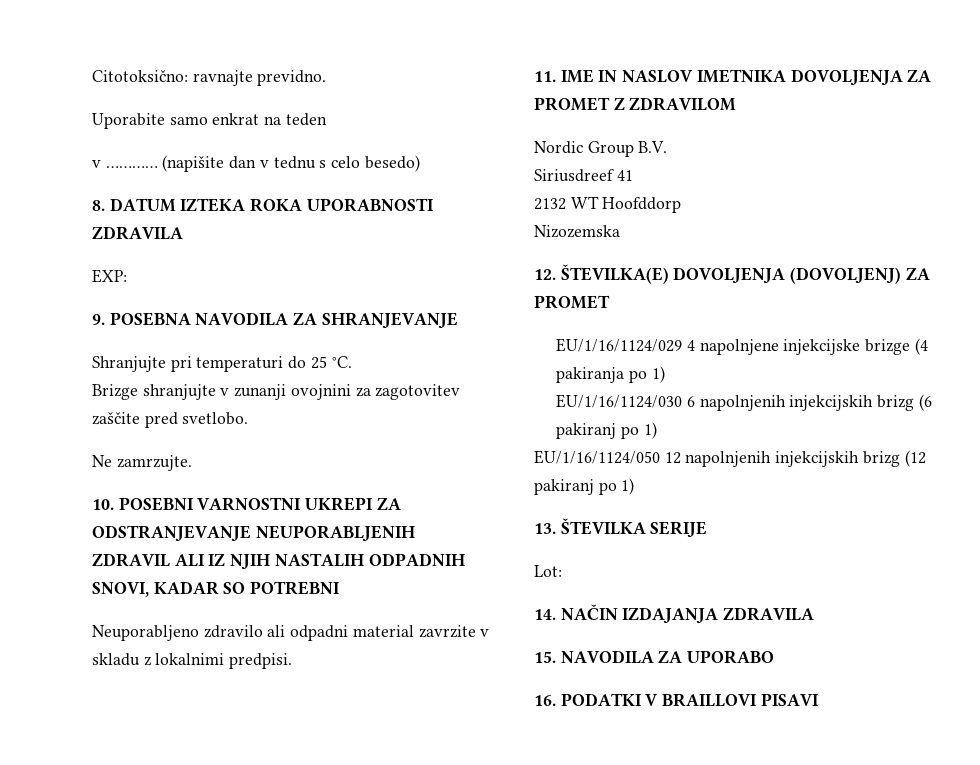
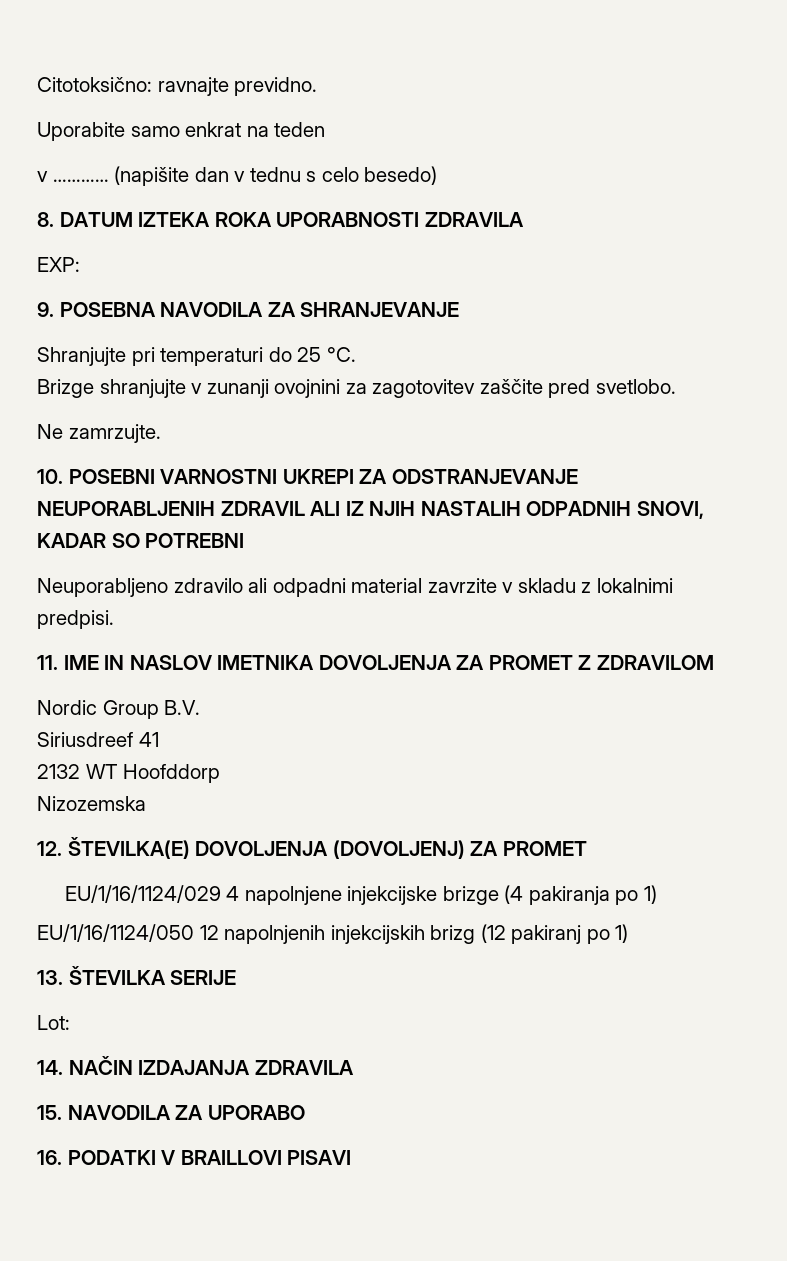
- EU/1/16/1124/030 6 napolnjenih injekcijskih brizg (6 pakiranj po 1)

